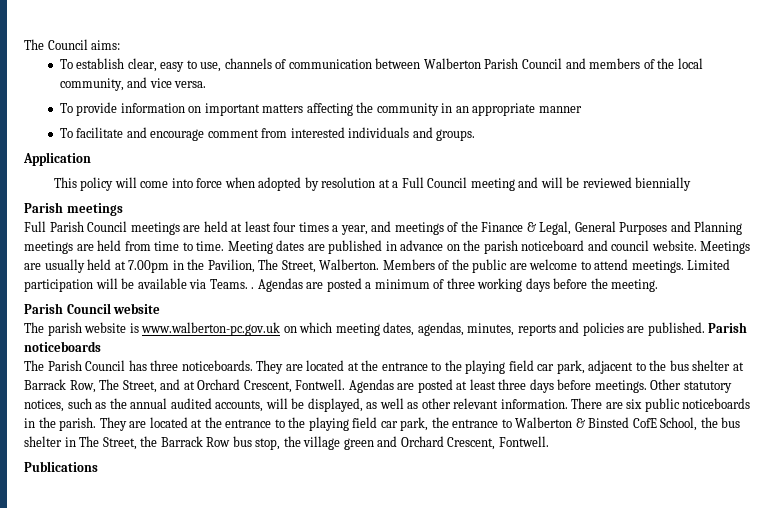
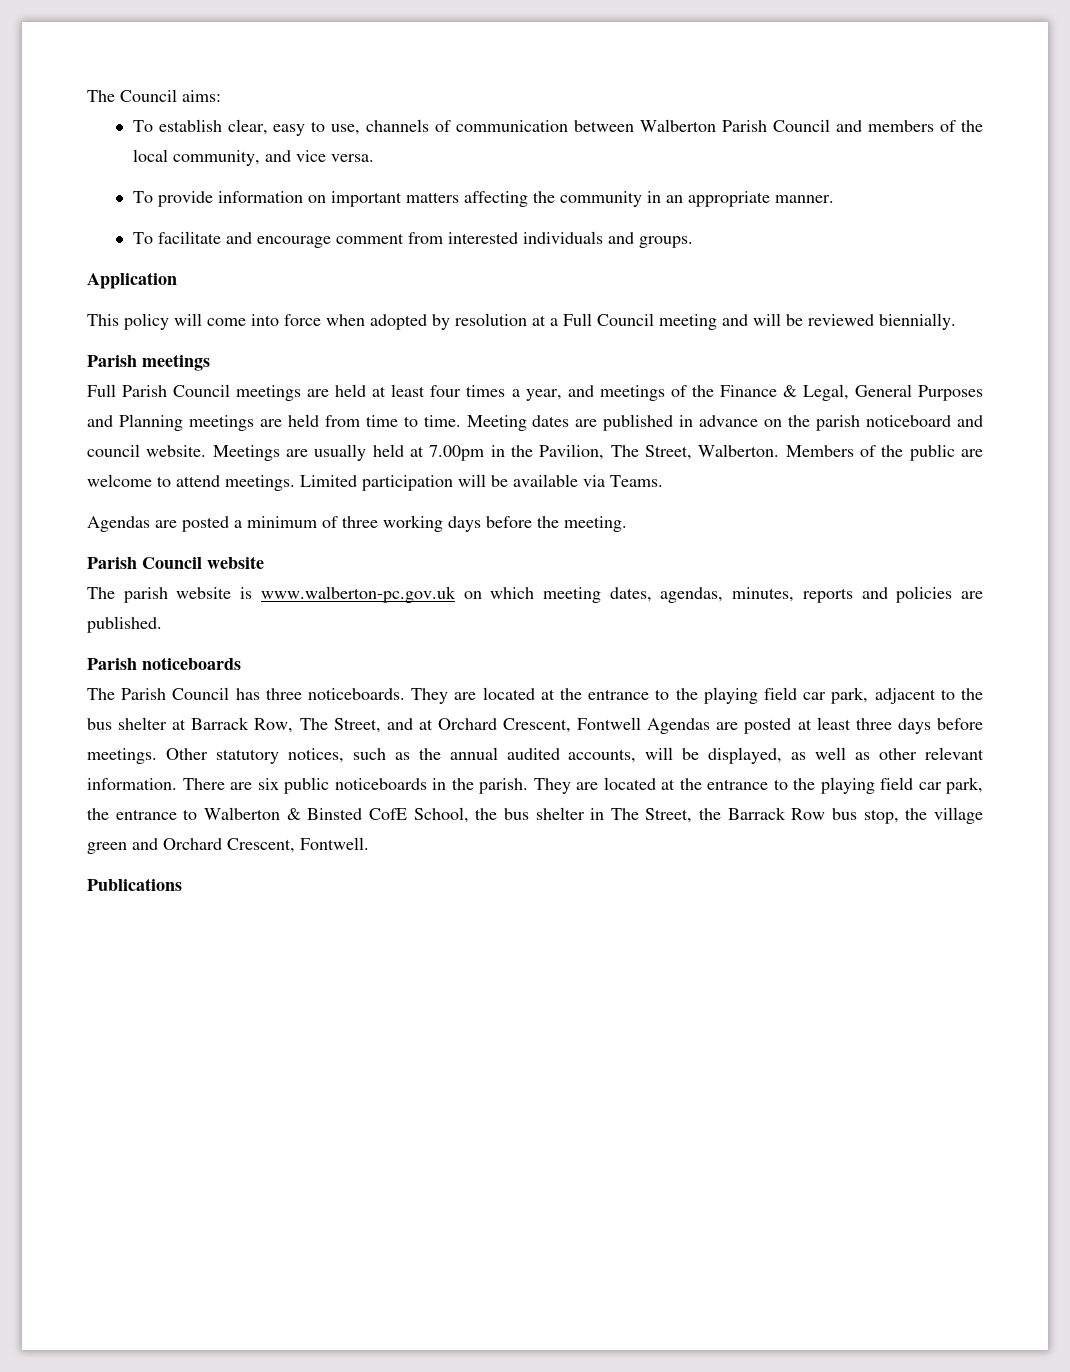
- To provide information on important matters affecting the community in an appropriate manner
+ To provide information on important matters affecting the community in an appropriate manner.
- This policy will come into force when adopted by resolution at a Full Council meeting and will be reviewed biennially
+ This policy will come into force when adopted by resolution at a Full Council meeting and will be reviewed biennially.
- Limited participation will be available via Teams. . Agendas are posted a minimum of three working days before the meeting.
+ Limited participation will be available via Teams.
+ Agendas are posted a minimum of three working days before the meeting.
- The parish website is www.walberton-pc.gov.uk on which meeting dates, agendas, minutes, reports and policies are published. Parish noticeboards
+ The parish website is www.walberton-pc.gov.uk on which meeting dates, agendas, minutes, reports and policies are published.
+ Parish noticeboards
- They are located at the entrance to the playing field car park, adjacent to the bus shelter at Barrack Row, The Street, and at Orchard Crescent, Fontwell. Agendas are posted at least three days before meetings.
+ They are located at the entrance to the playing field car park, adjacent to the bus shelter at Barrack Row, The Street, and at Orchard Crescent, Fontwell Agendas are posted at least three days before meetings.

